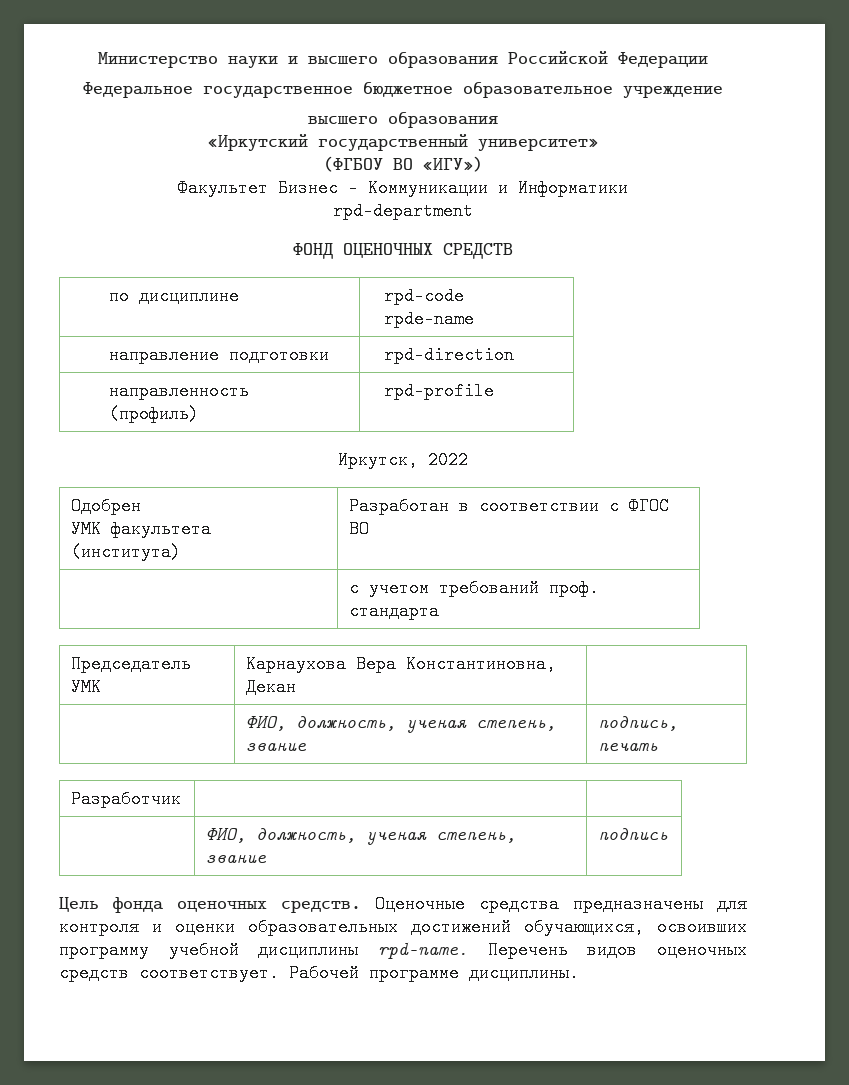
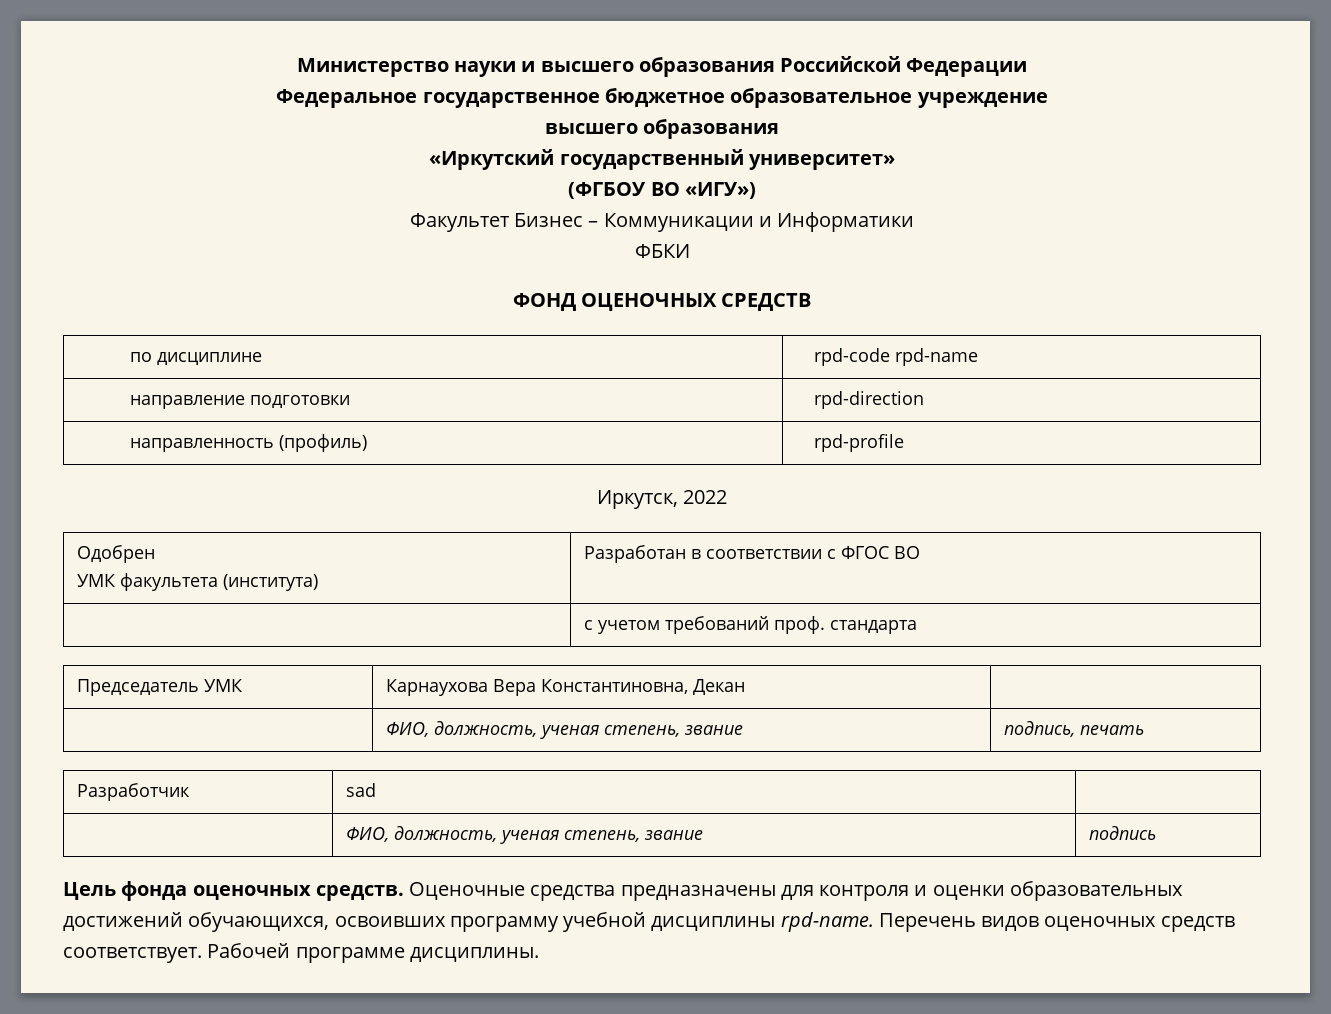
- rpd-department
+ ФБКИ
- по дисциплине | rpd-code rpde-name
+ по дисциплине | rpd-code rpd-name
- Разработчик | |
+ Разработчик | sad |

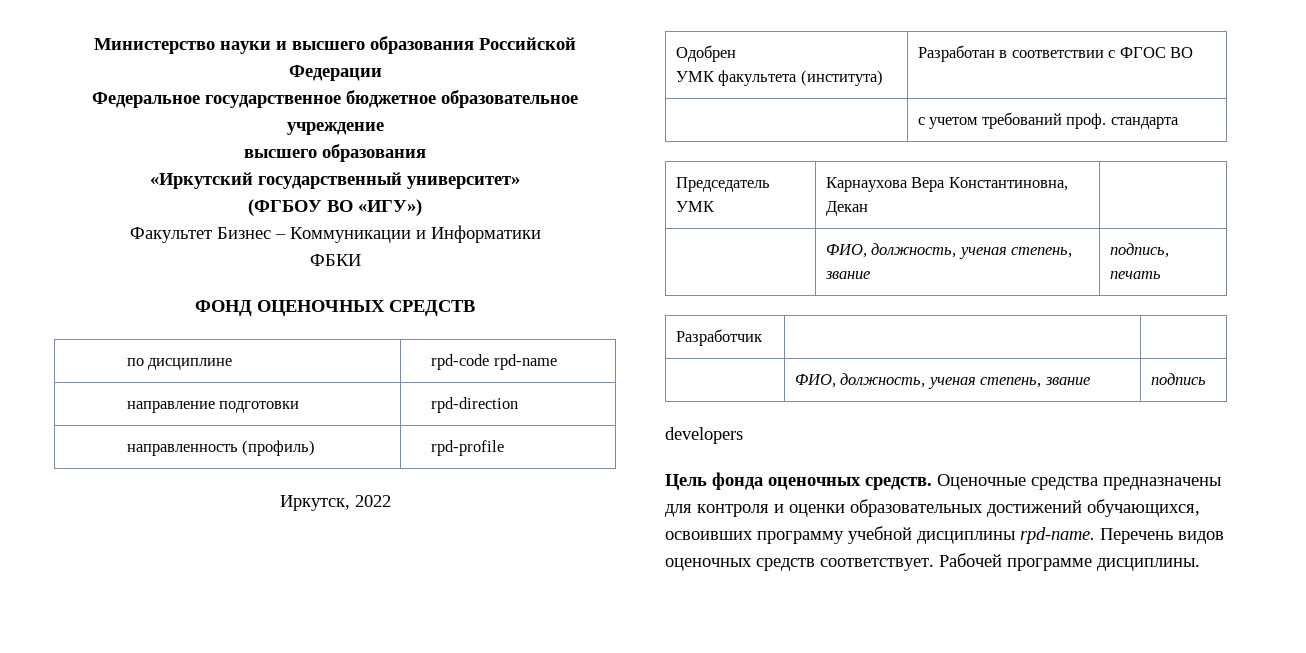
- Разработчик | sad |
+ Разработчик | |
+ developers

